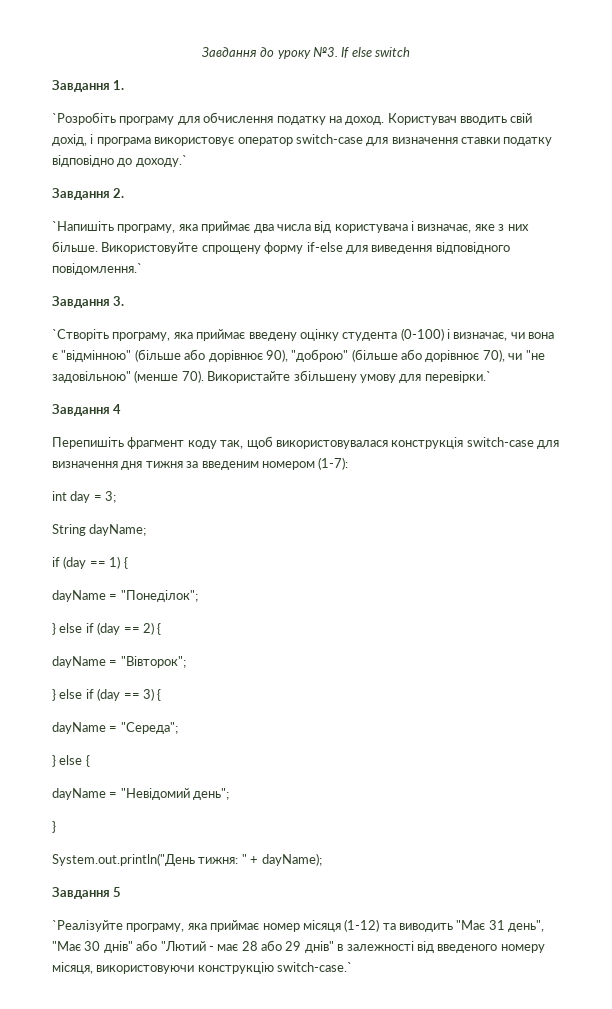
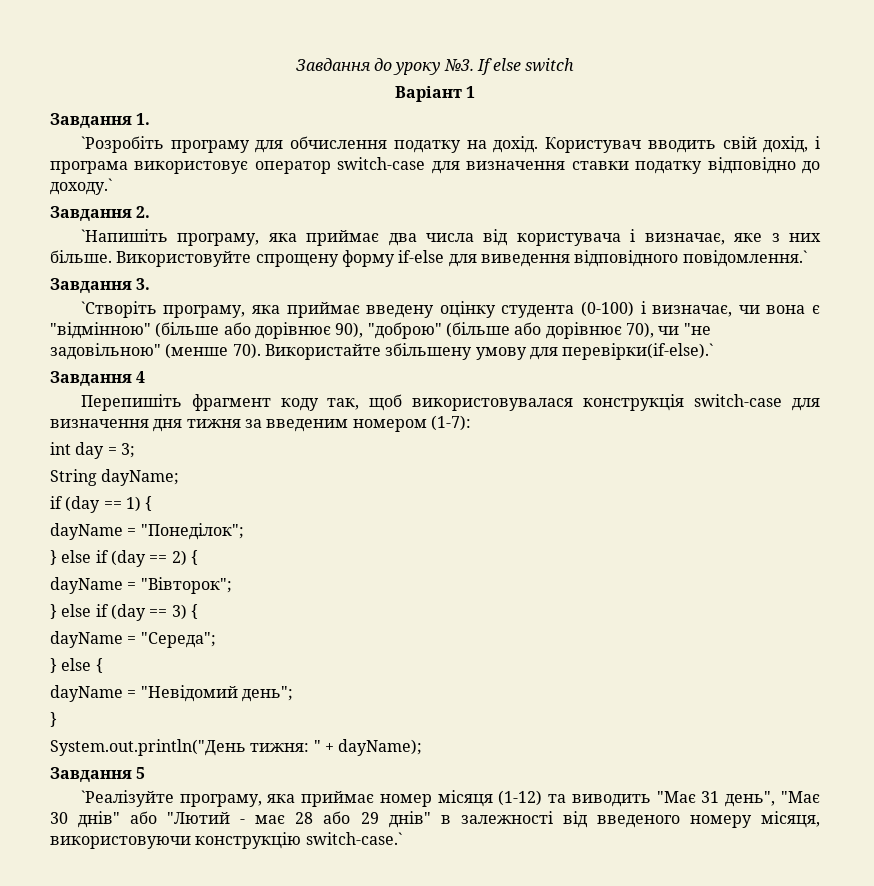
+ Варіант 1
- `Розробіть програму для обчислення податку на доход.
+ `Розробіть програму для обчислення податку на дохід.
- Використайте збільшену умову для перевірки.`
+ Використайте збільшену умову для перевірки(if-else).`

